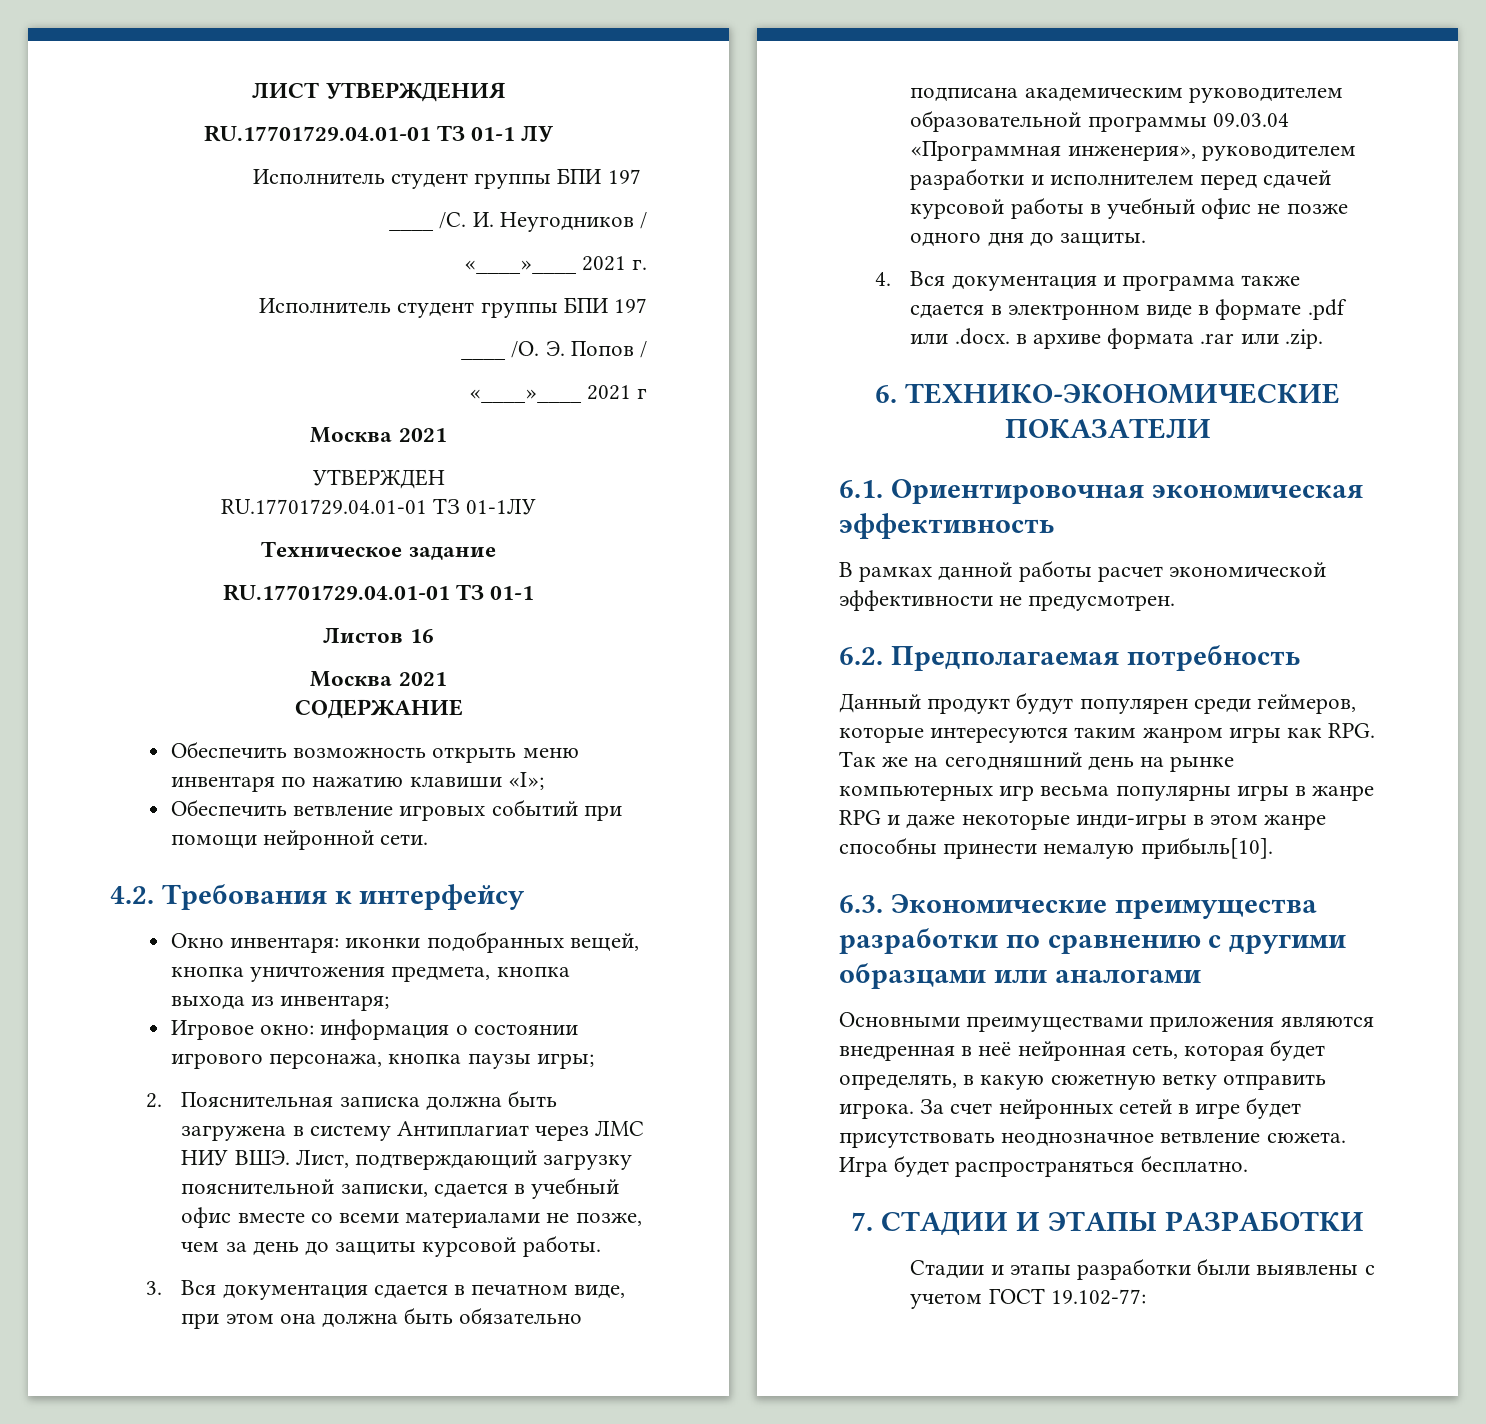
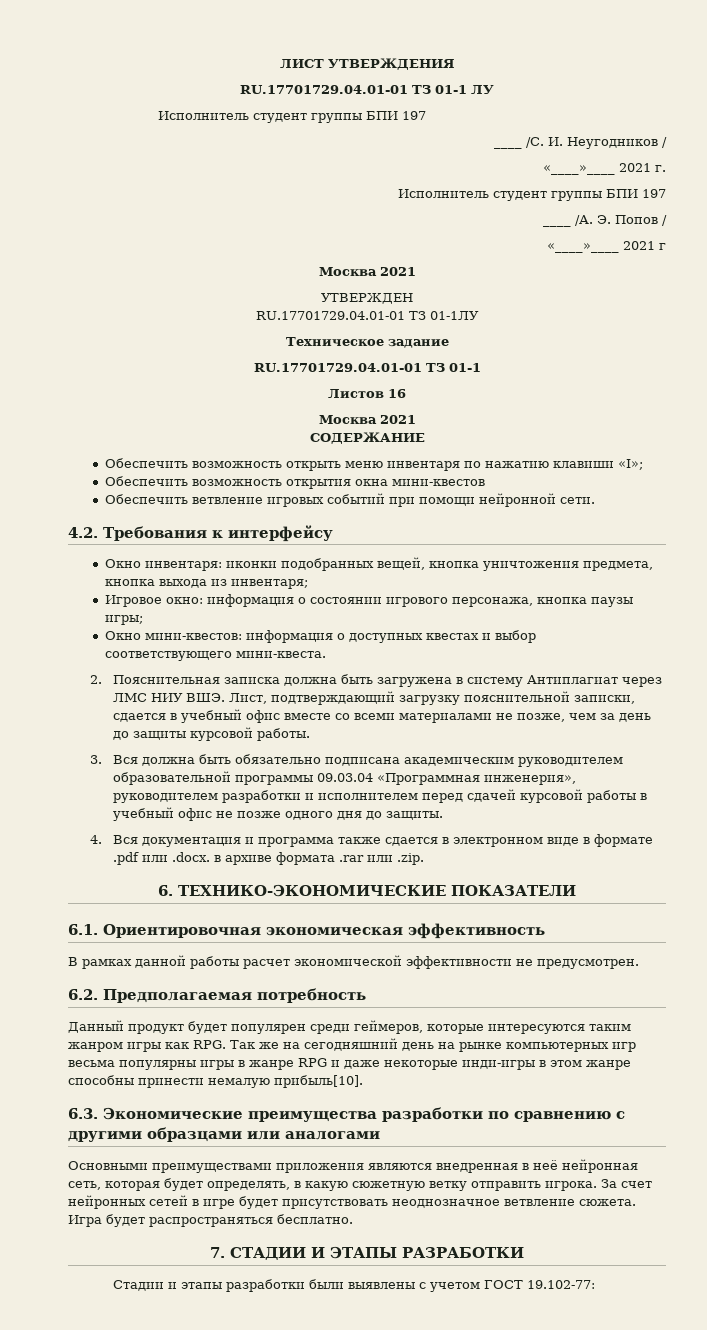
- ____ /О.
+ ____ /А.
+ Обеспечить возможность открытия окна мини-квестов
+ Окно мини-квестов: информация о доступных квестах и выбор соответствующего мини-квеста.
- 3. Вся документация сдается в печатном виде, при этом она должна быть обязательно подписана академическим руководителем образовательной программы 09.03.04 «Программная инженерия», руководителем разработки и исполнителем перед сдачей курсовой работы в учебный офис не позже одного дня до защиты.
+ 3. Вся должна быть обязательно подписана академическим руководителем образовательной программы 09.03.04 «Программная инженерия», руководителем разработки и исполнителем перед сдачей курсовой работы в учебный офис не позже одного дня до защиты.
- Данный продукт будут популярен среди геймеров, которые интересуются таким жанром игры как RPG. Так же на сегодняшний день на рынке компьютерных игр весьма популярны игры в жанре RPG и даже некоторые инди-игры в этом жанре способны принести немалую прибыль[10].
+ Данный продукт будет популярен среди геймеров, которые интересуются таким жанром игры как RPG. Так же на сегодняшний день на рынке компьютерных игр весьма популярны игры в жанре RPG и даже некоторые инди-игры в этом жанре способны принести немалую прибыль[10].

